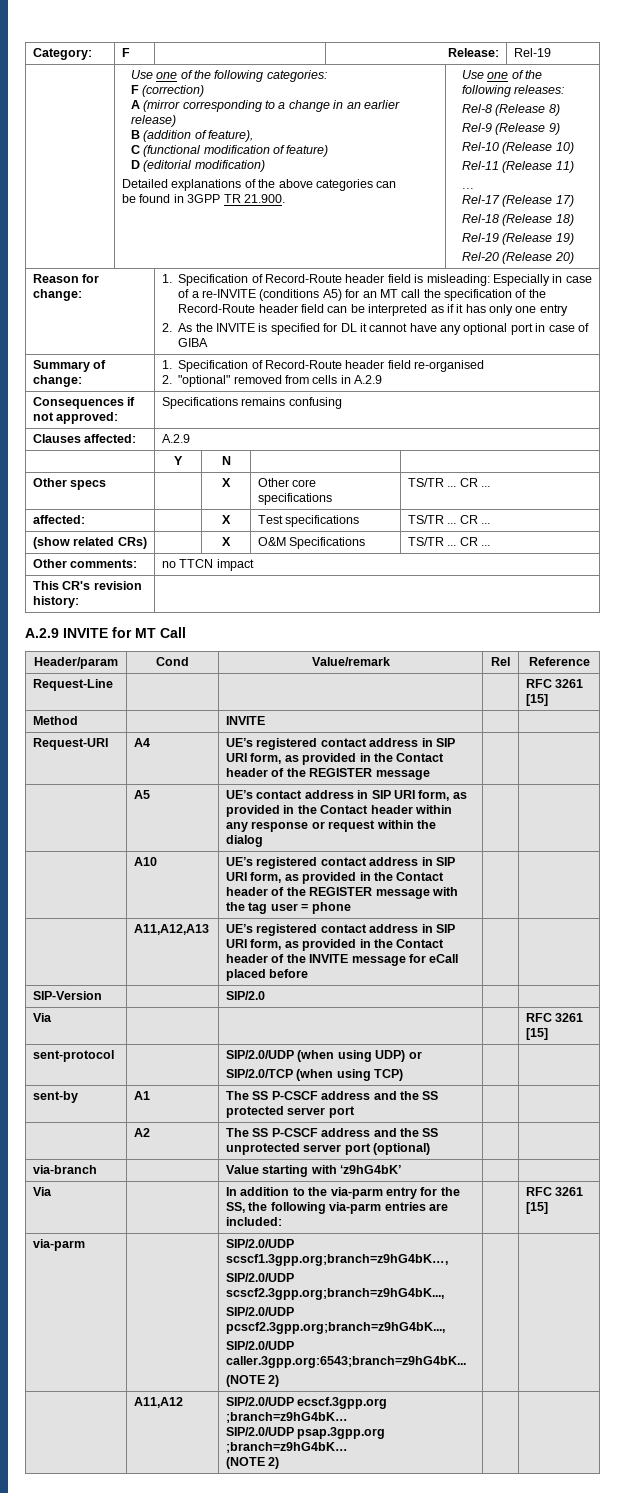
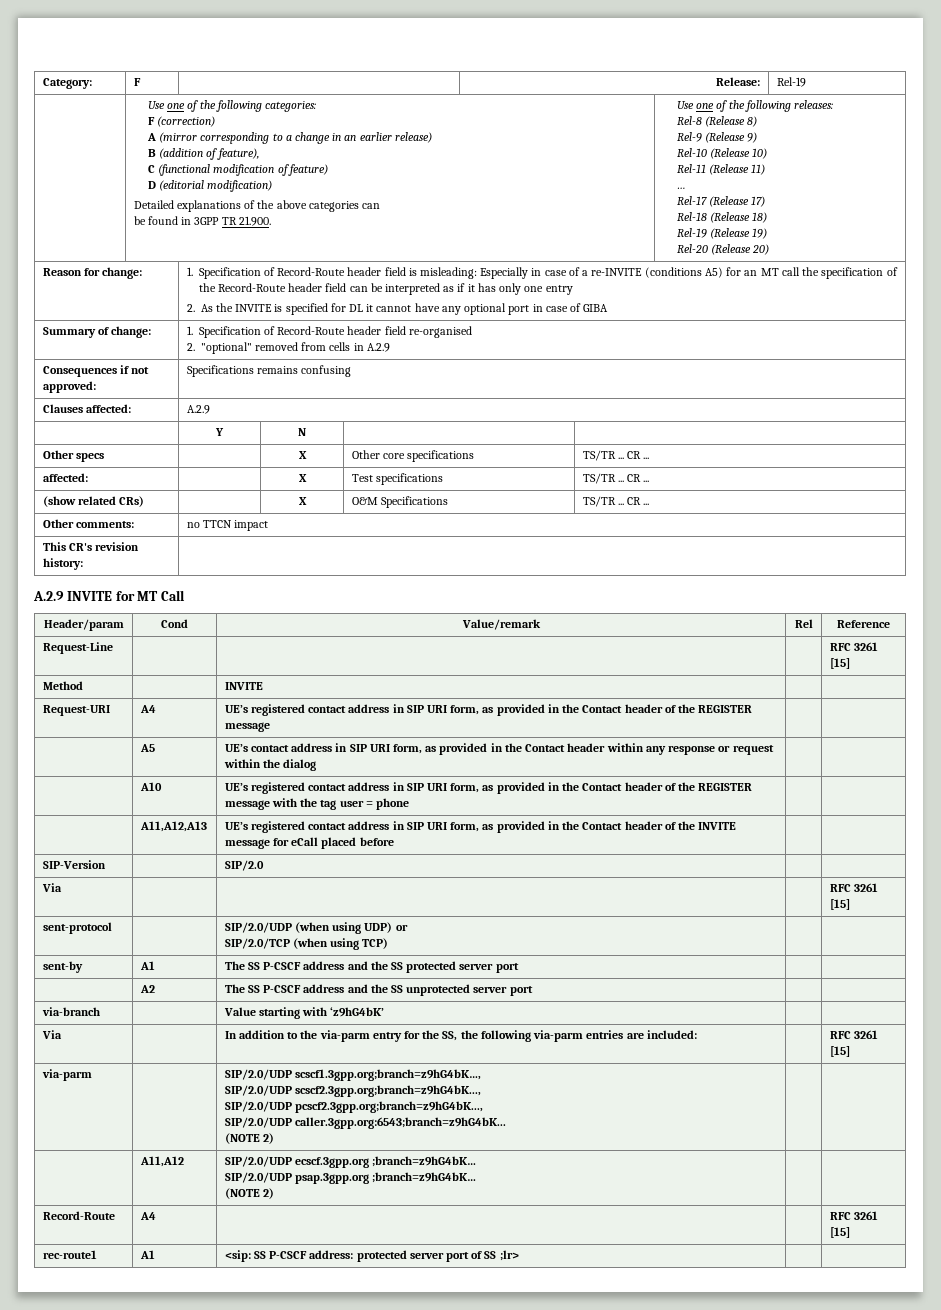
- | A2 | The SS P-CSCF address and the SS unprotected server port (optional) | |
+ | A2 | The SS P-CSCF address and the SS unprotected server port | |
+ Record-Route | A4 | | | RFC 3261 [15]
+ rec-route1 | A1 | <sip: SS P-CSCF address: protected server port of SS ;lr> | |

